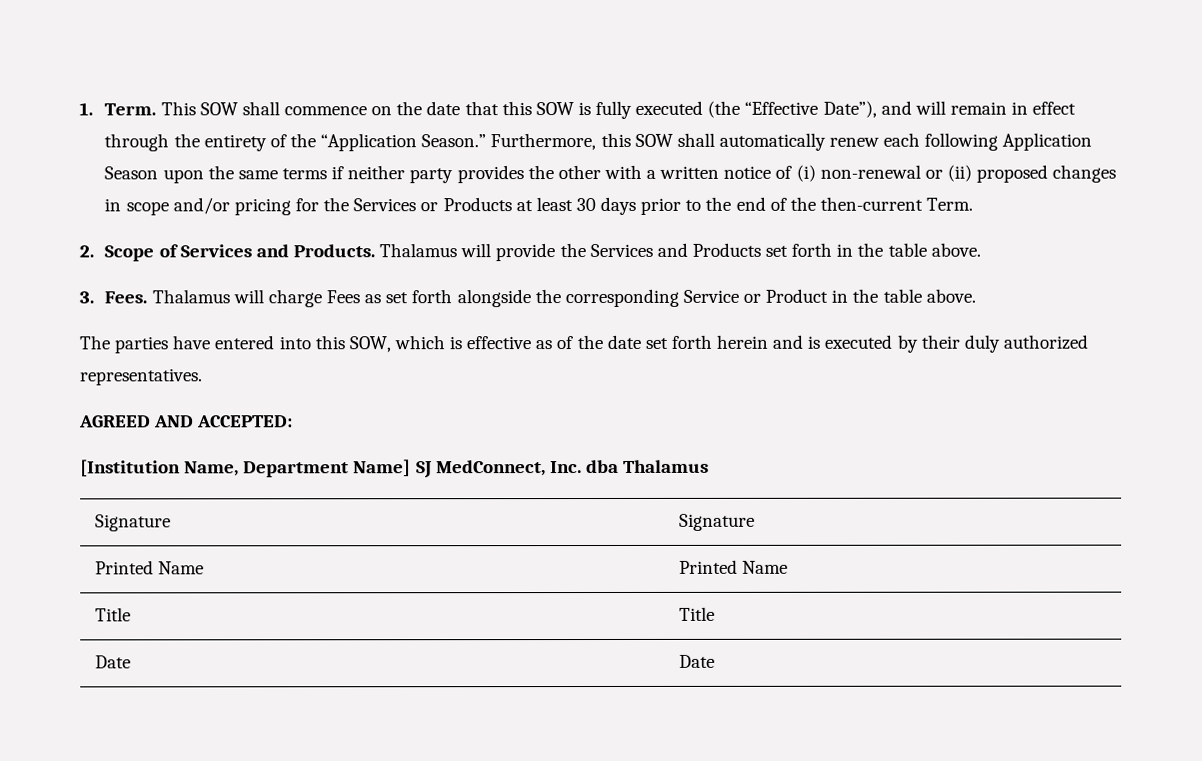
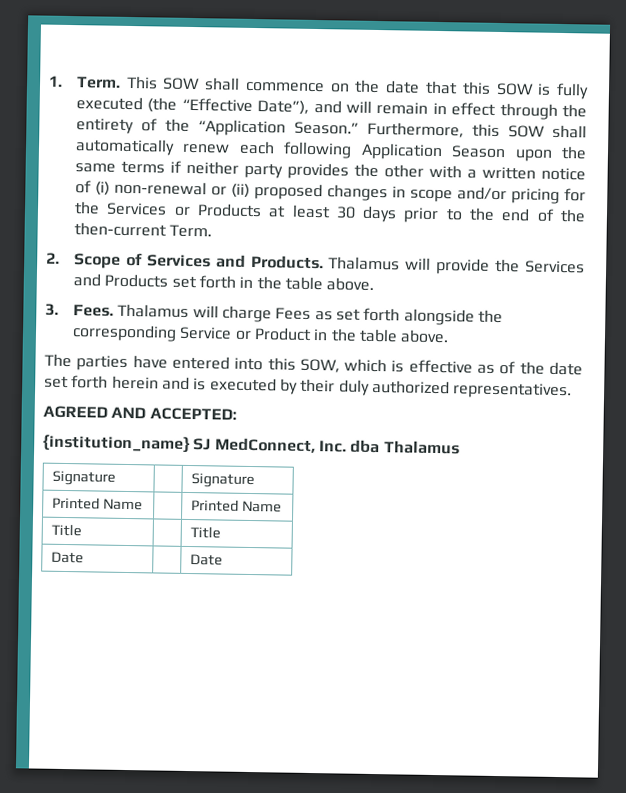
- [Institution Name, Department Name] SJ MedConnect, Inc. dba Thalamus
+ {institution_name} SJ MedConnect, Inc. dba Thalamus

